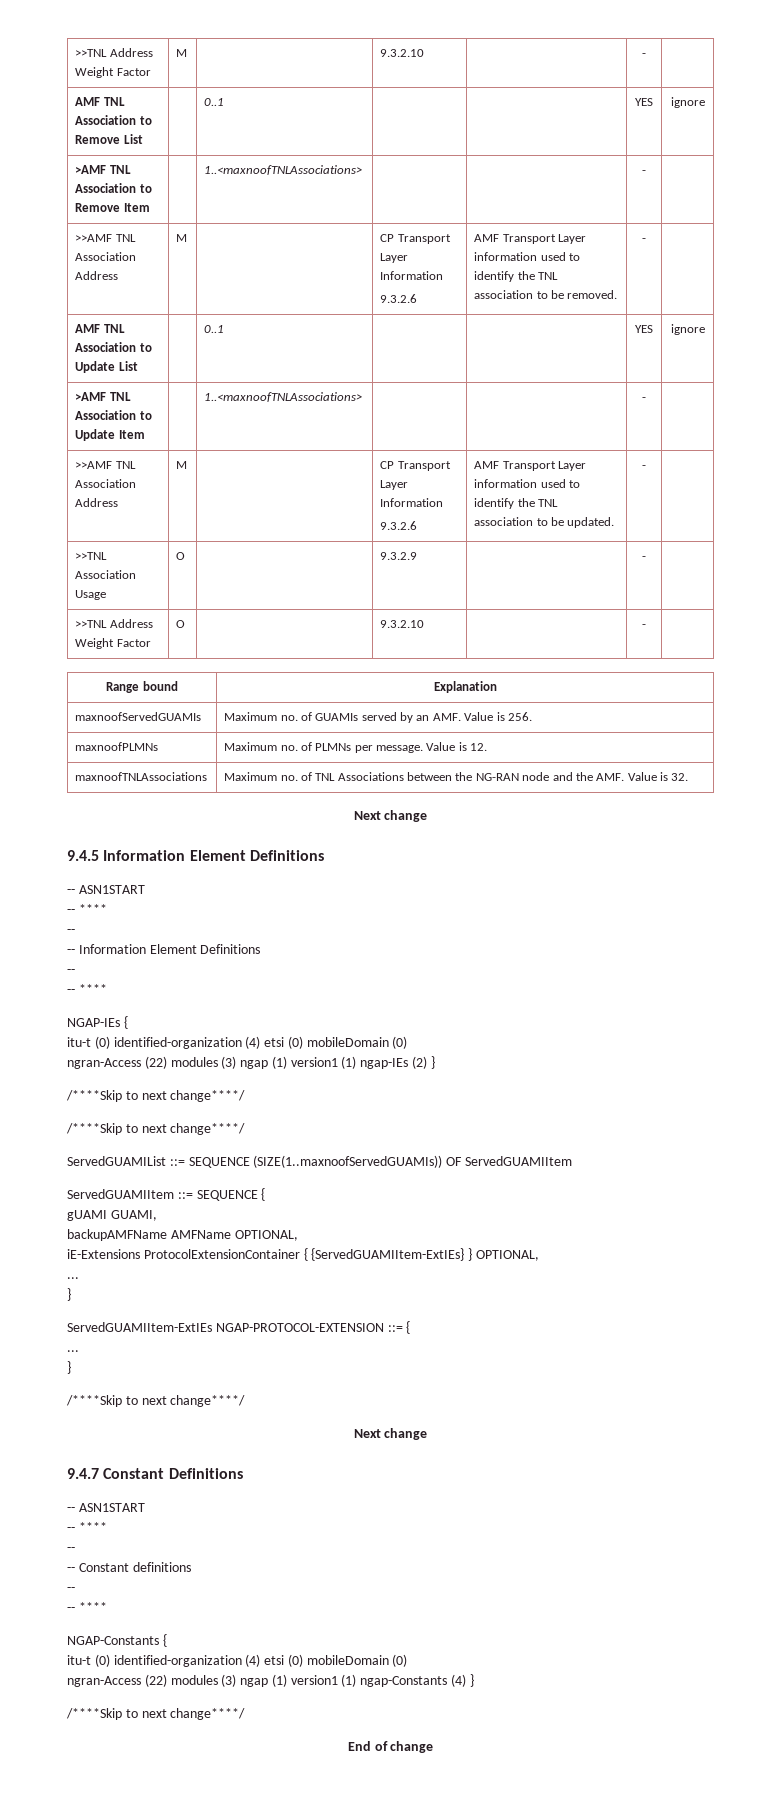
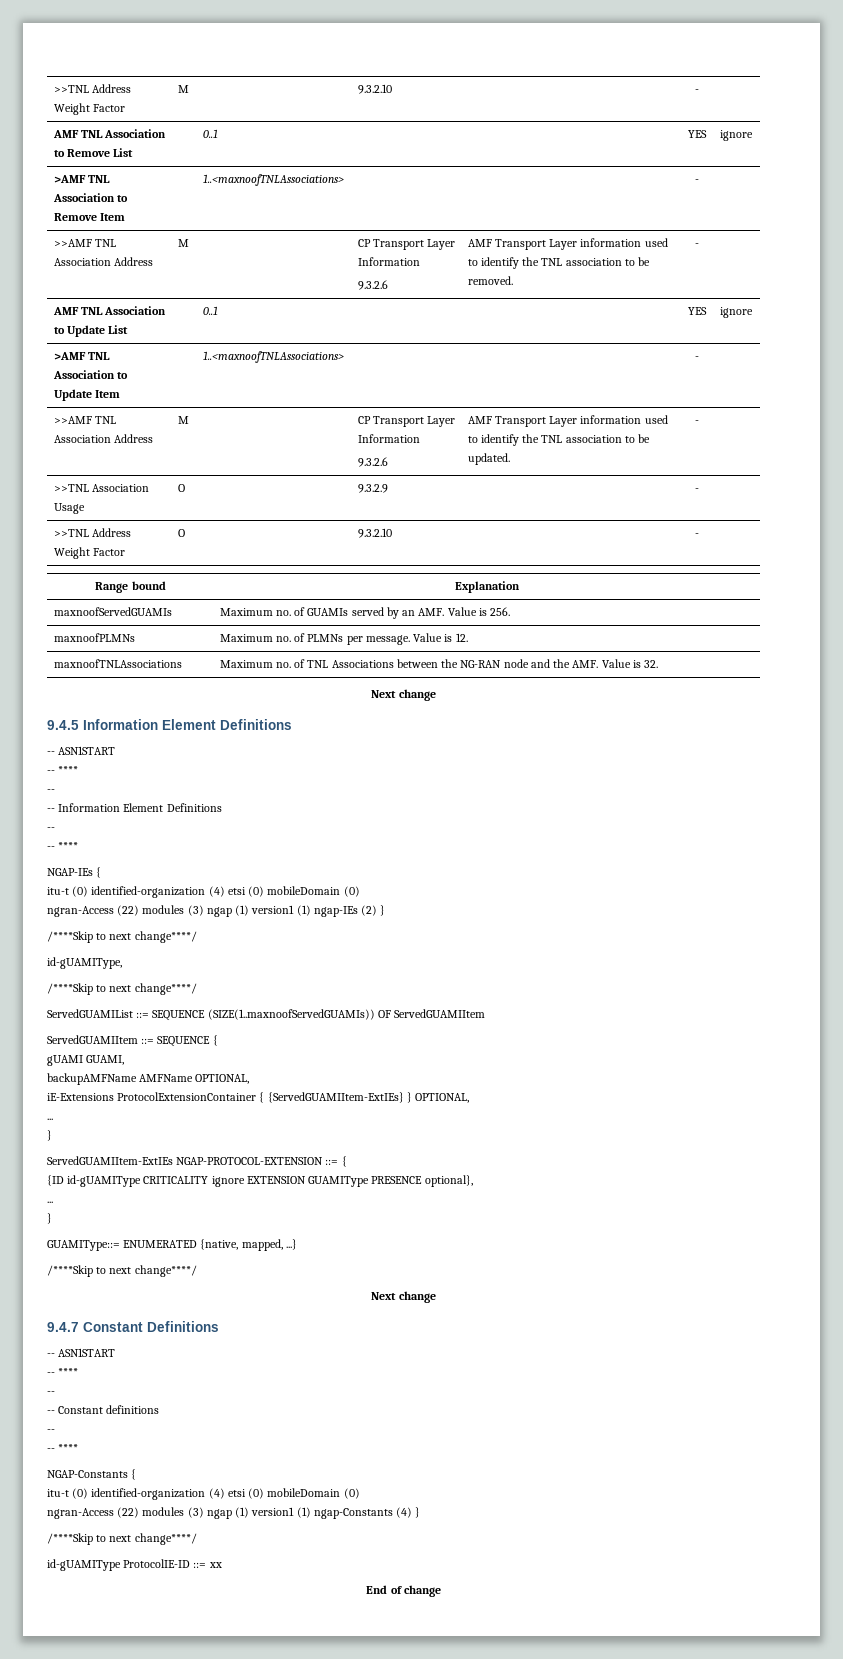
+ id-gUAMIType,
  ServedGUAMIItem-ExtIEs NGAP-PROTOCOL-EXTENSION ::= {
+ {ID id-gUAMIType CRITICALITY ignore EXTENSION GUAMIType PRESENCE optional},
  ...
  }
+ GUAMIType::= ENUMERATED {native, mapped, ...}
+ id-gUAMIType ProtocolIE-ID ::= xx

